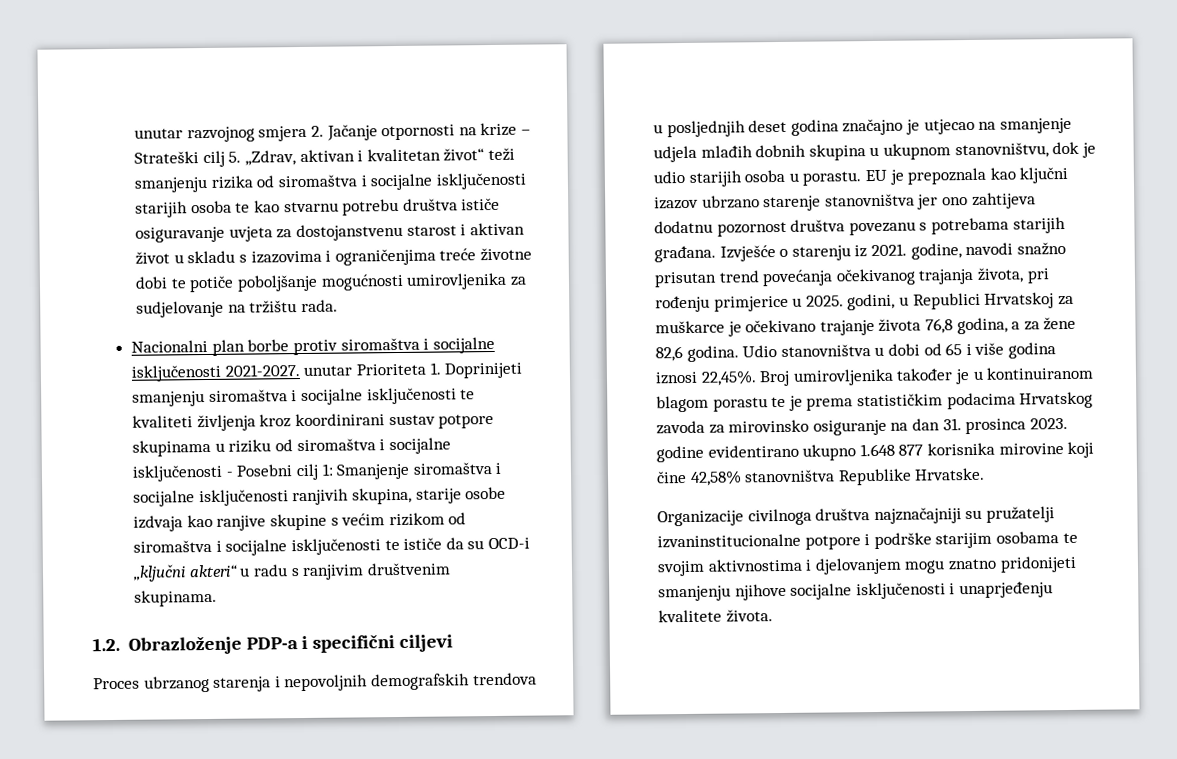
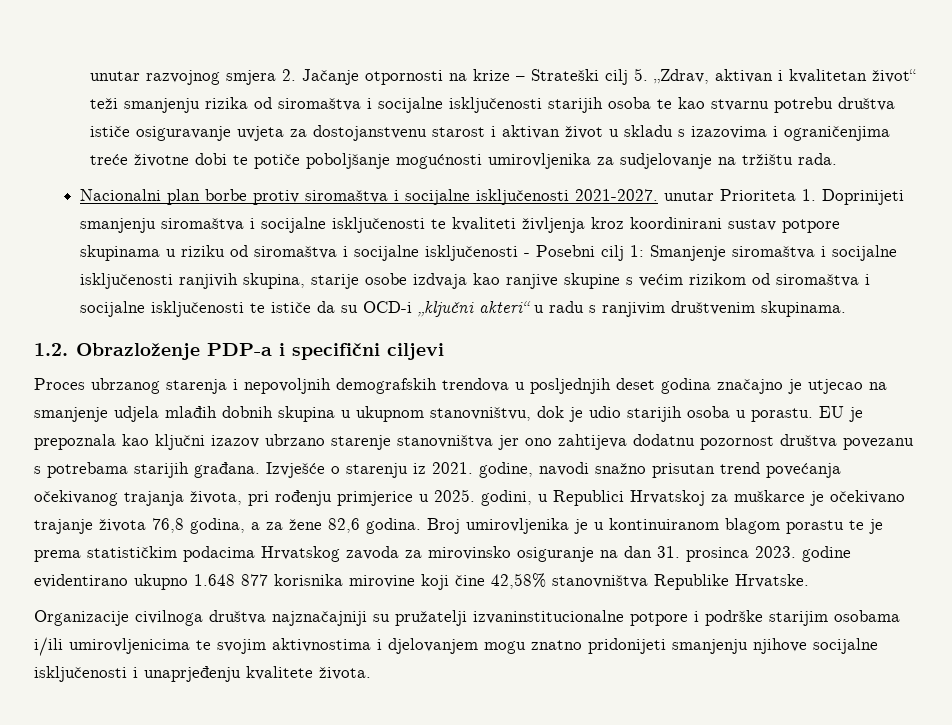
- Udio stanovništva u dobi od 65 i više godina iznosi 22,45%.
- Broj umirovljenika također je u kontinuiranom blagom porastu te je prema statističkim podacima Hrvatskog zavoda za mirovinsko osiguranje na dan 31. prosinca 2023. godine evidentirano ukupno 1.648 877 korisnika mirovine koji čine 42,58% stanovništva Republike Hrvatske.
+ Broj umirovljenika je u kontinuiranom blagom porastu te je prema statističkim podacima Hrvatskog zavoda za mirovinsko osiguranje na dan 31. prosinca 2023. godine evidentirano ukupno 1.648 877 korisnika mirovine koji čine 42,58% stanovništva Republike Hrvatske.
- Organizacije civilnoga društva najznačajniji su pružatelji izvaninstitucionalne potpore i podrške starijim osobama te svojim aktivnostima i djelovanjem mogu znatno pridonijeti smanjenju njihove socijalne isključenosti i unaprjeđenju kvalitete života.
+ Organizacije civilnoga društva najznačajniji su pružatelji izvaninstitucionalne potpore i podrške starijim osobama i/ili umirovljenicima te svojim aktivnostima i djelovanjem mogu znatno pridonijeti smanjenju njihove socijalne isključenosti i unaprjeđenju kvalitete života.

